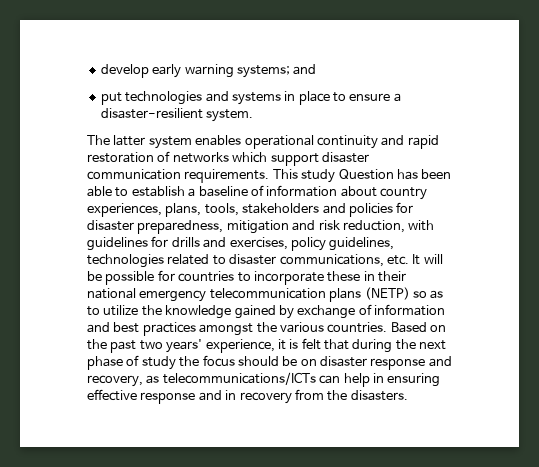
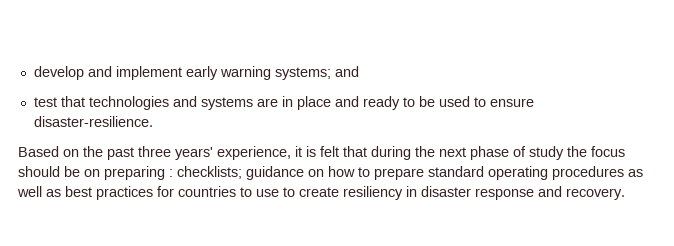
- develop early warning systems; and
+ develop and implement early warning systems; and
- put technologies and systems in place to ensure a disaster-resilient system.
- The latter system enables operational continuity and rapid restoration of networks which support disaster communication requirements. This study Question has been able to establish a baseline of information about country experiences, plans, tools, stakeholders and policies for disaster preparedness, mitigation and risk reduction, with guidelines for drills and exercises, policy guidelines, technologies related to disaster communications, etc. It will be possible for countries to incorporate these in their national emergency telecommunication plans (NETP) so as to utilize the knowledge gained by exchange of information and best practices amongst the various countries. Based on the past two years' experience, it is felt that during the next phase of study the focus should be on disaster response and recovery, as telecommunications/ICTs can help in ensuring effective response and in recovery from the disasters.
+ test that technologies and systems are in place and ready to be used to ensure disaster-resilience.
+ Based on the past three years' experience, it is felt that during the next phase of study the focus should be on preparing : checklists; guidance on how to prepare standard operating procedures as well as best practices for countries to use to create resiliency in disaster response and recovery.

